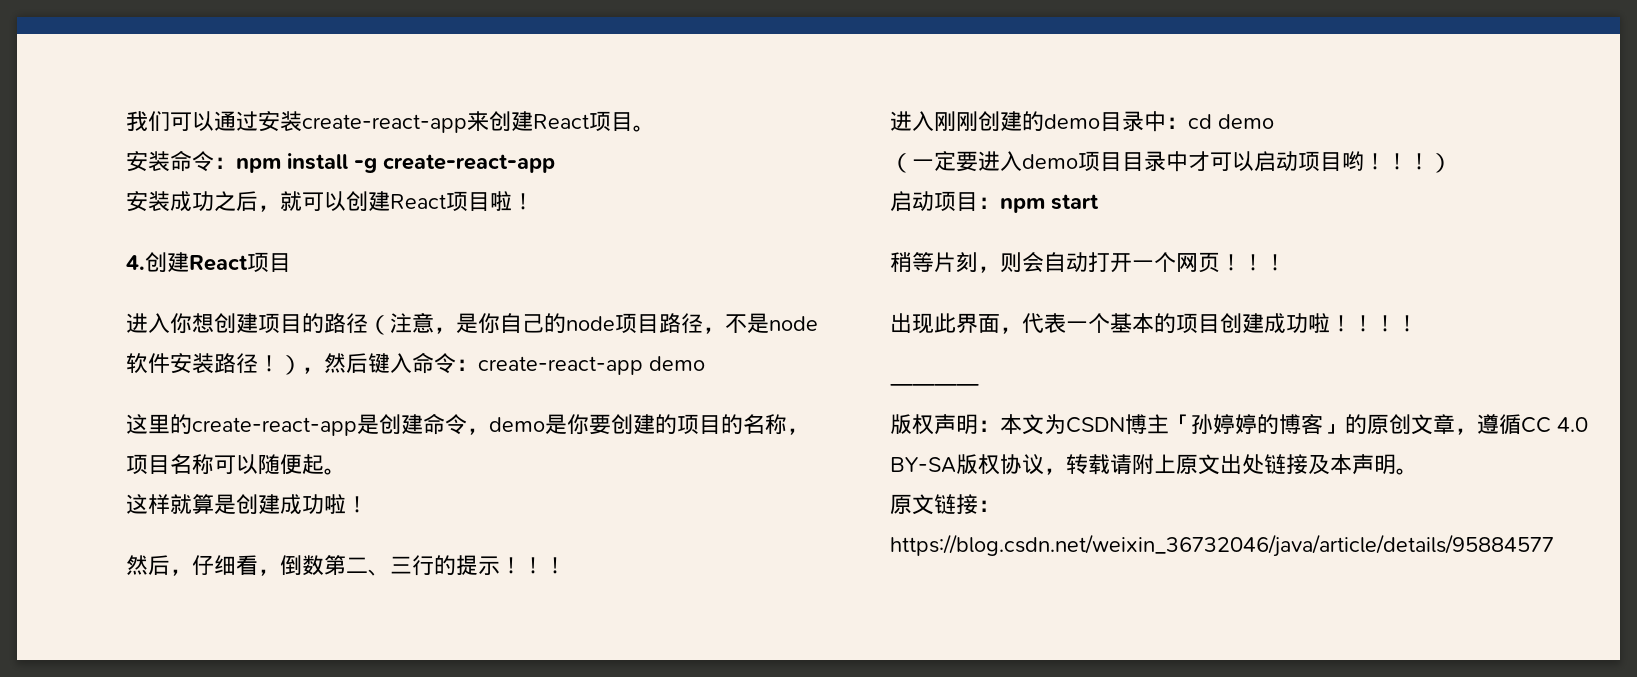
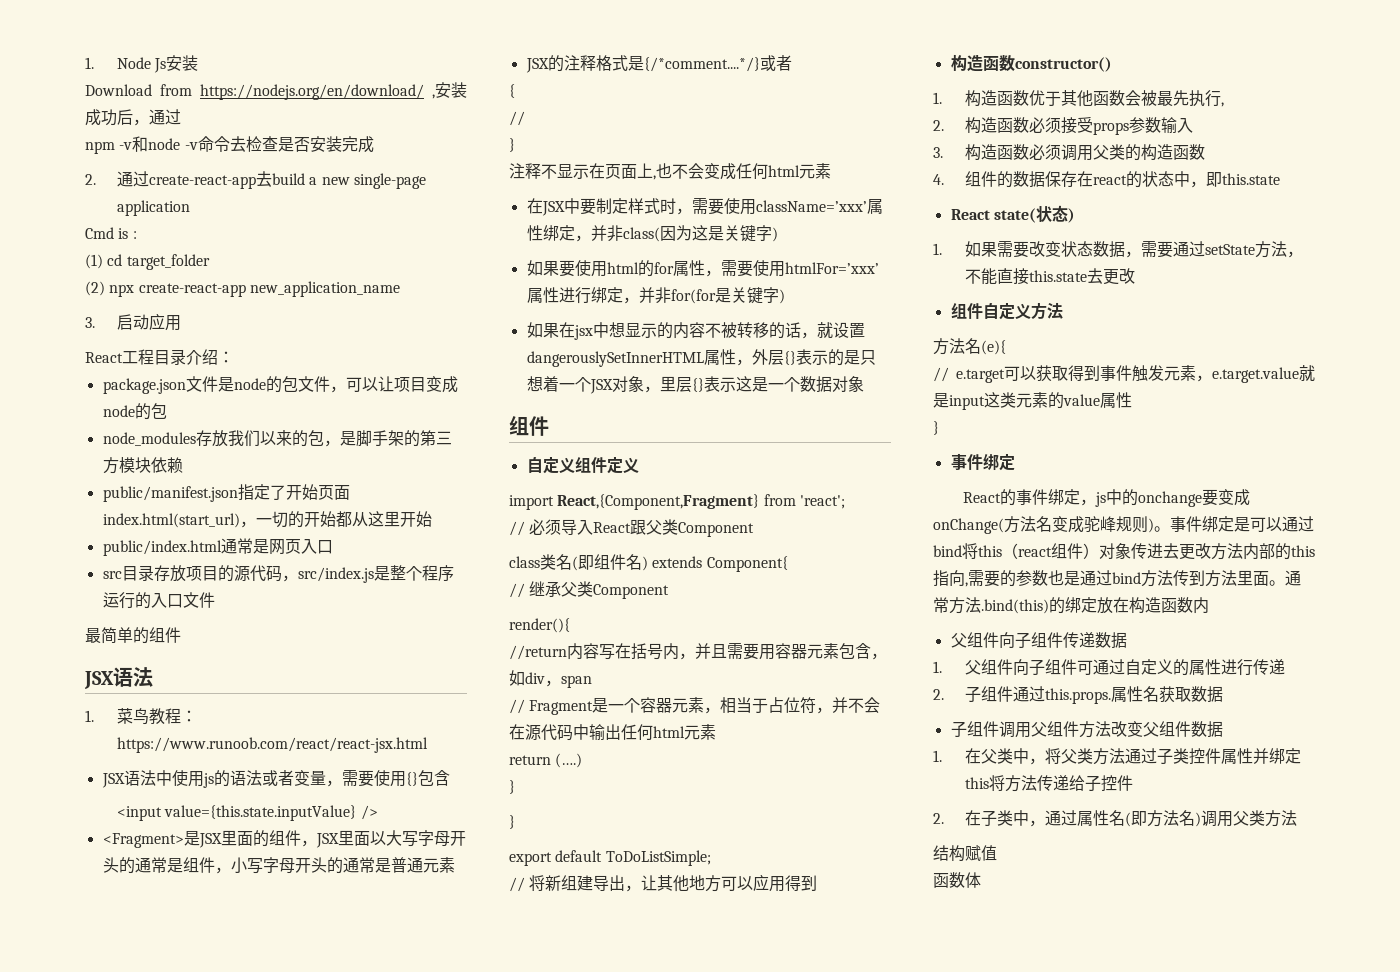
- 我们可以通过安装create-react-app来创建React项目。
- 安装命令：npm install -g create-react-app
- 安装成功之后，就可以创建React项目啦！
- 4.创建React项目
- 进入你想创建项目的路径（注意，是你自己的node项目路径，不是node软件安装路径！），然后键入命令：create-react-app demo
- 这里的create-react-app是创建命令，demo是你要创建的项目的名称，项目名称可以随便起。
- 这样就算是创建成功啦！
- 然后，仔细看，倒数第二、三行的提示！！！
- 进入刚刚创建的demo目录中：cd demo
- （一定要进入demo项目目录中才可以启动项目哟！！！）
- 启动项目：npm start
- 稍等片刻，则会自动打开一个网页！！！
- 出现此界面，代表一个基本的项目创建成功啦！！！！
- ————
- 版权声明：本文为CSDN博主「孙婷婷的博客」的原创文章，遵循CC 4.0 BY-SA版权协议，转载请附上原文出处链接及本声明。
- 原文链接：https://blog.csdn.net/weixin_36732046/java/article/details/95884577
+ 1. Node Js安装
+ Download from https://nodejs.org/en/download/ ,安装成功后，通过
+ npm -v和node -v命令去检查是否安装完成
+ 2.通过create-react-app去build a new single-page application
+ Cmd is :
+ (1) cd target_folder
+ (2) npx create-react-app new_application_name
+ 3.启动应用
+ React工程目录介绍：
+ package.json文件是node的包文件，可以让项目变成node的包
+ node_modules存放我们以来的包，是脚手架的第三方模块依赖
+ public/manifest.json指定了开始页面index.html(start_url)，一切的开始都从这里开始
+ public/index.html通常是网页入口
+ src目录存放项目的源代码，src/index.js是整个程序运行的入口文件
+ 最简单的组件
+ JSX语法
+ 1.菜鸟教程：https://www.runoob.com/react/react-jsx.html
+ JSX语法中使用js的语法或者变量，需要使用{}包含
+ <input value={this.state.inputValue} />
+ <Fragment>是JSX里面的组件，JSX里面以大写字母开头的通常是组件，小写字母开头的通常是普通元素
+ JSX的注释格式是{/*comment....*/}或者
+ {
+ //
+ }
+ 注释不显示在页面上,也不会变成任何html元素
+ 在JSX中要制定样式时，需要使用className=’xxx’属性绑定，并非class(因为这是关键字)
+ 如果要使用html的for属性，需要使用htmlFor=’xxx’属性进行绑定，并非for(for是关键字)
+ 如果在jsx中想显示的内容不被转移的话，就设置dangerouslySetInnerHTML属性，外层{}表示的是只想着一个JSX对象，里层{}表示这是一个数据对象
+ 组件
+ 自定义组件定义
+ import React,{Component,Fragment} from 'react';
+ // 必须导入React跟父类Component
+ class类名(即组件名) extends Component{
+ // 继承父类Component
+ render(){
+ //return内容写在括号内，并且需要用容器元素包含，如div，span
+ // Fragment是一个容器元素，相当于占位符，并不会在源代码中输出任何html元素
+ return (….)
+ }
+ }
+ export default ToDoListSimple;
+ // 将新组建导出，让其他地方可以应用得到
+ 构造函数constructor()
+ 1.构造函数优于其他函数会被最先执行,
+ 2.构造函数必须接受props参数输入
+ 3.构造函数必须调用父类的构造函数
+ 4.组件的数据保存在react的状态中，即this.state
+ React state(状态)
+ 1.如果需要改变状态数据，需要通过setState方法，不能直接this.state去更改
+ 组件自定义方法
+ 方法名(e){
+ // e.target可以获取得到事件触发元素，e.target.value就是input这类元素的value属性
+ }
+ 事件绑定
+ React的事件绑定，js中的onchange要变成onChange(方法名变成驼峰规则)。事件绑定是可以通过bind将this（react组件）对象传进去更改方法内部的this指向,需要的参数也是通过bind方法传到方法里面。通常方法.bind(this)的绑定放在构造函数内
+ 父组件向子组件传递数据
+ 1.父组件向子组件可通过自定义的属性进行传递
+ 2.子组件通过this.props.属性名获取数据
+ 子组件调用父组件方法改变父组件数据
+ 1.在父类中，将父类方法通过子类控件属性并绑定this将方法传递给子控件
+ 2.在子类中，通过属性名(即方法名)调用父类方法
+ 结构赋值
+ 函数体

